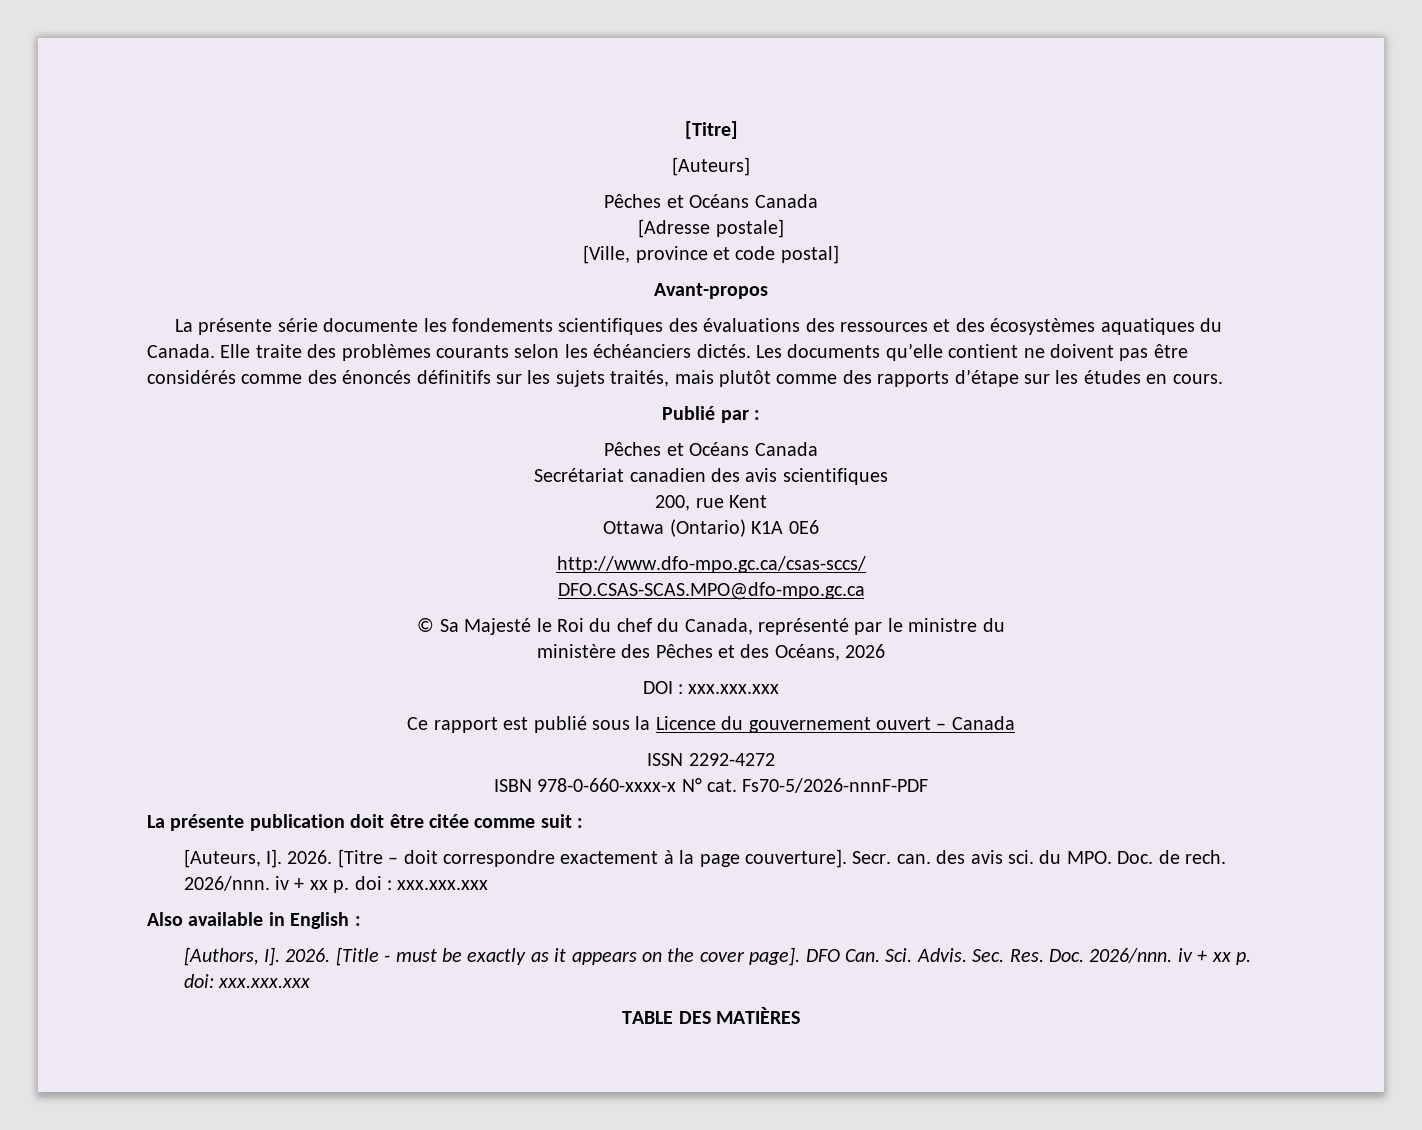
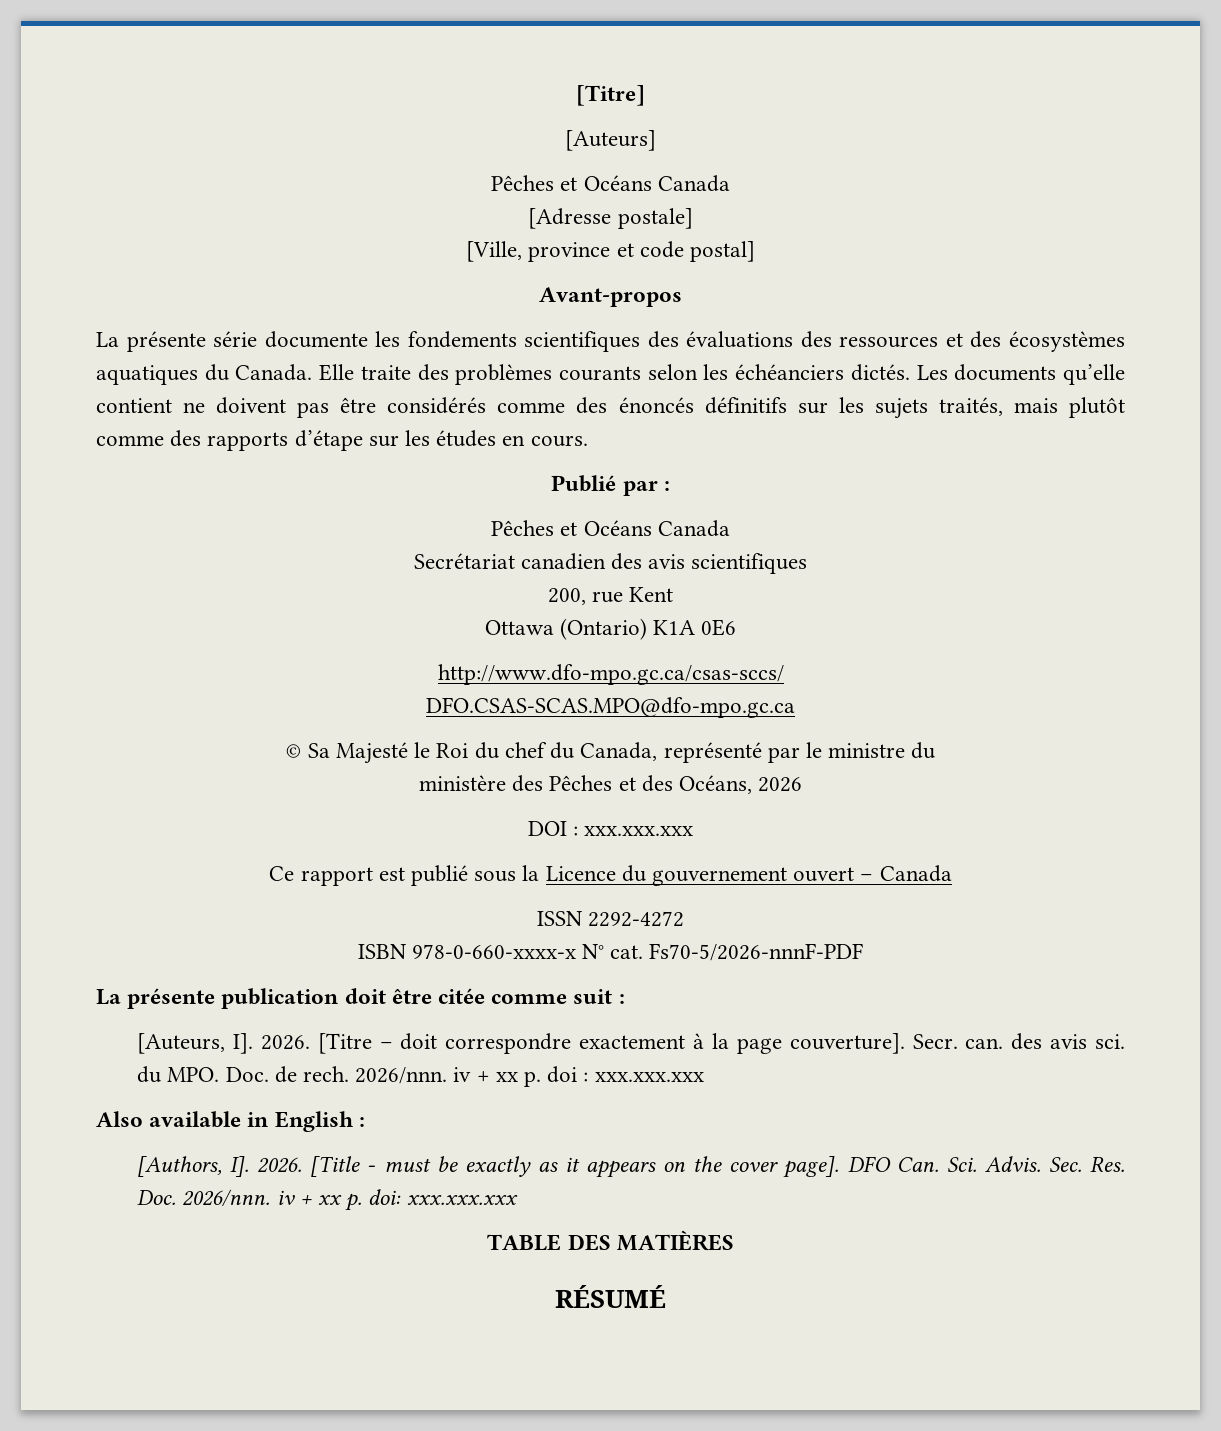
+ RÉSUMÉ

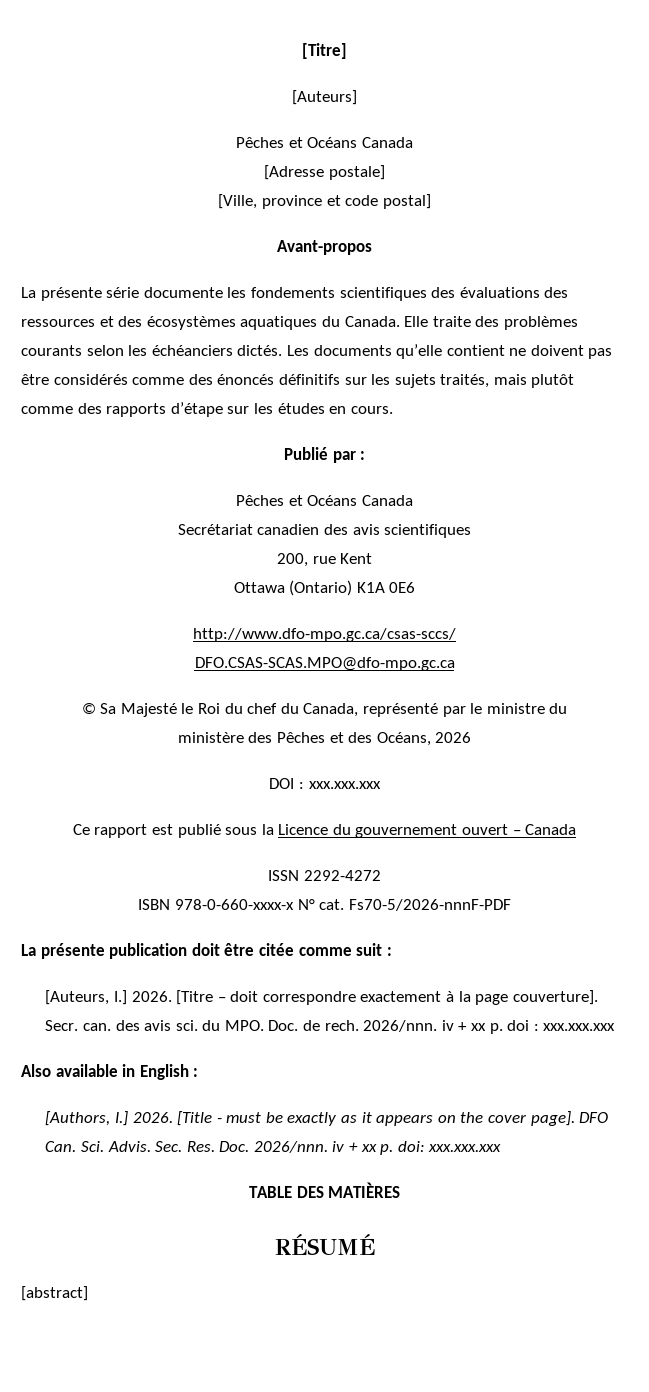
- [Auteurs, I]. 2026.
+ [Auteurs, I.] 2026.
- [Authors, I]. 2026.
+ [Authors, I.] 2026.
+ [abstract]

